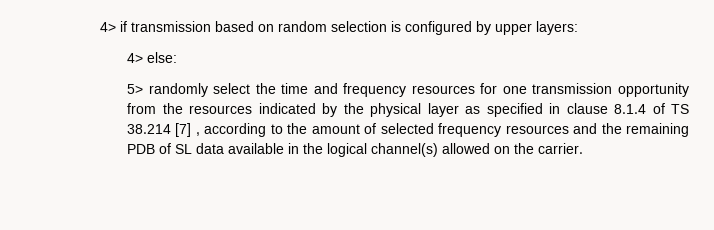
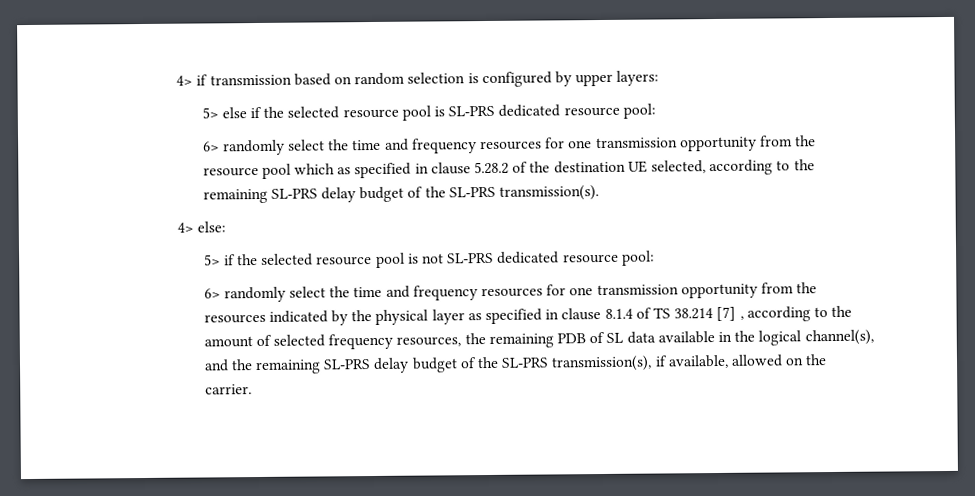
+ 5> else if the selected resource pool is SL-PRS dedicated resource pool:
+ 6> randomly select the time and frequency resources for one transmission opportunity from the resource pool which as specified in clause 5.28.2 of the destination UE selected, according to the remaining SL-PRS delay budget of the SL-PRS transmission(s).
  4> else:
- 5> randomly select the time and frequency resources for one transmission opportunity from the resources indicated by the physical layer as specified in clause 8.1.4 of TS 38.214 [7] , according to the amount of selected frequency resources and the remaining PDB of SL data available in the logical channel(s) allowed on the carrier.
+ 5> if the selected resource pool is not SL-PRS dedicated resource pool:
+ 6> randomly select the time and frequency resources for one transmission opportunity from the resources indicated by the physical layer as specified in clause 8.1.4 of TS 38.214 [7] , according to the amount of selected frequency resources, the remaining PDB of SL data available in the logical channel(s), and the remaining SL-PRS delay budget of the SL-PRS transmission(s), if available, allowed on the carrier.

